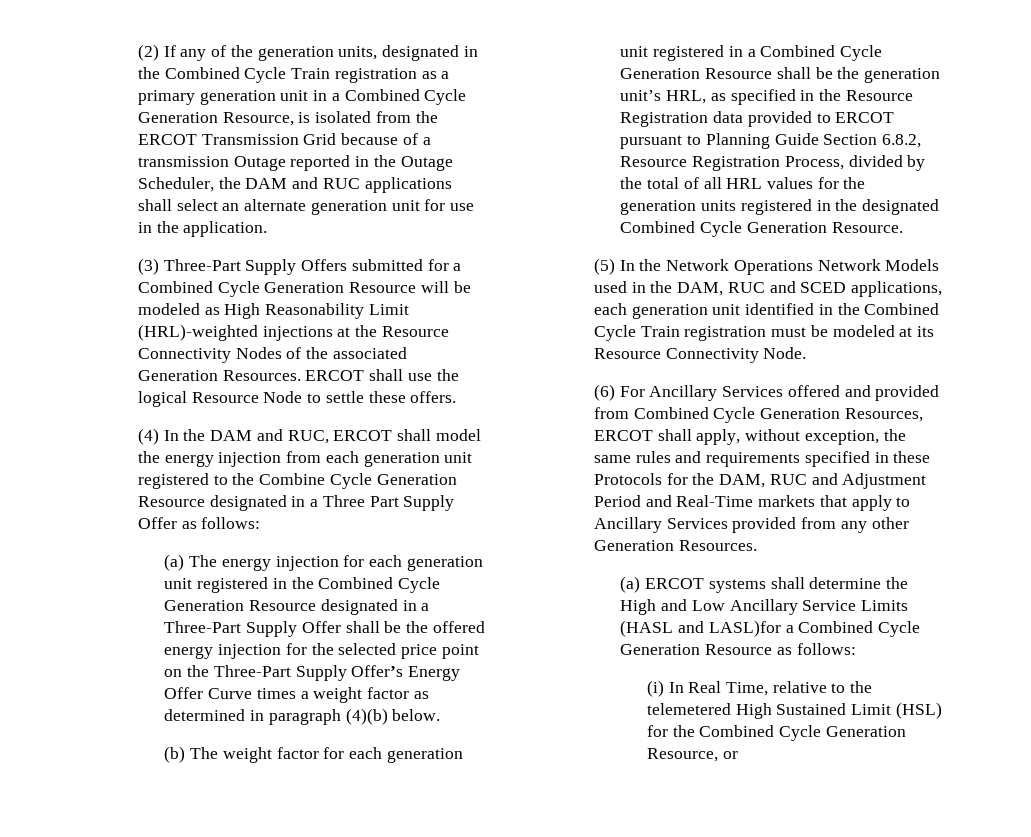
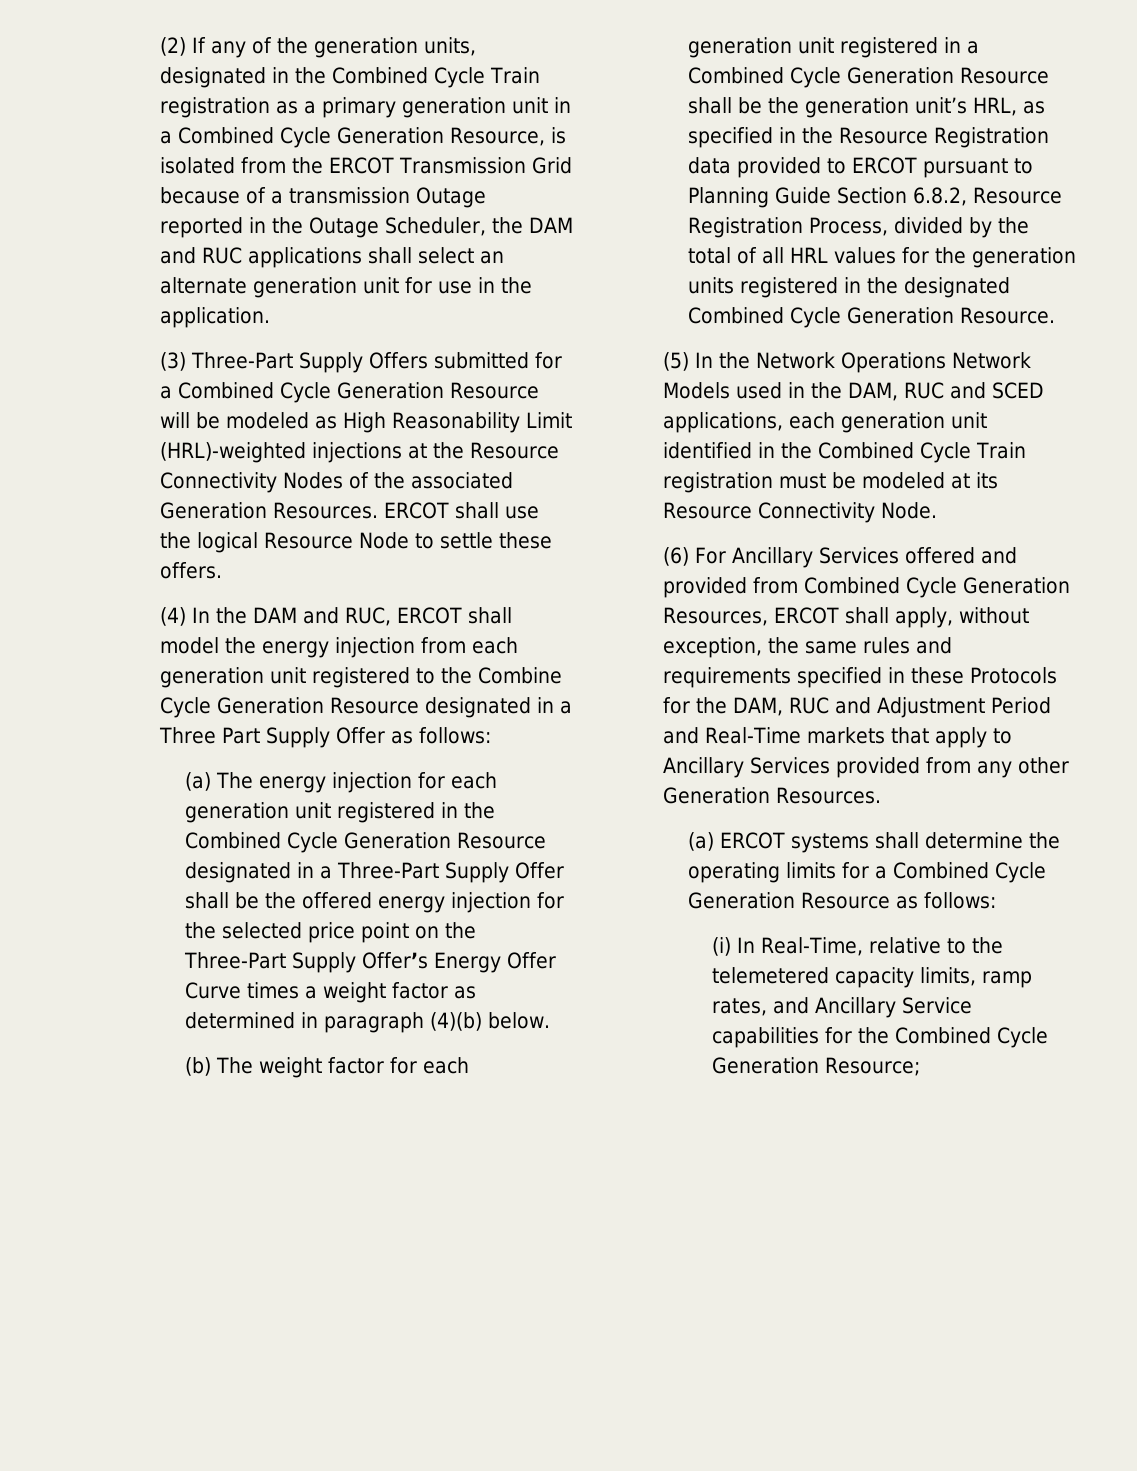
- (a) ERCOT systems shall determine the High and Low Ancillary Service Limits (HASL and LASL)for a Combined Cycle Generation Resource as follows:
+ (a) ERCOT systems shall determine the operating limits for a Combined Cycle Generation Resource as follows:
- (i) In Real Time, relative to the telemetered High Sustained Limit (HSL) for the Combined Cycle Generation Resource, or
+ (i) In Real-Time, relative to the telemetered capacity limits, ramp rates, and Ancillary Service capabilities for the Combined Cycle Generation Resource;

